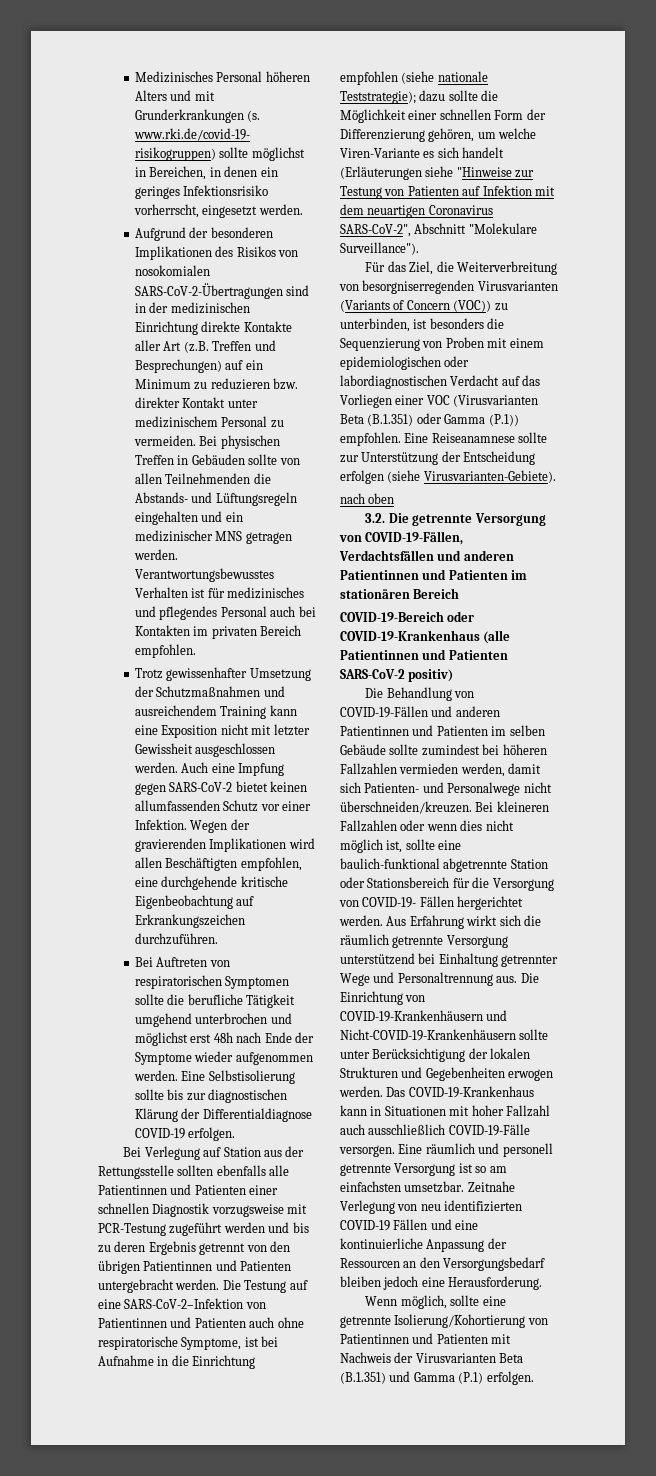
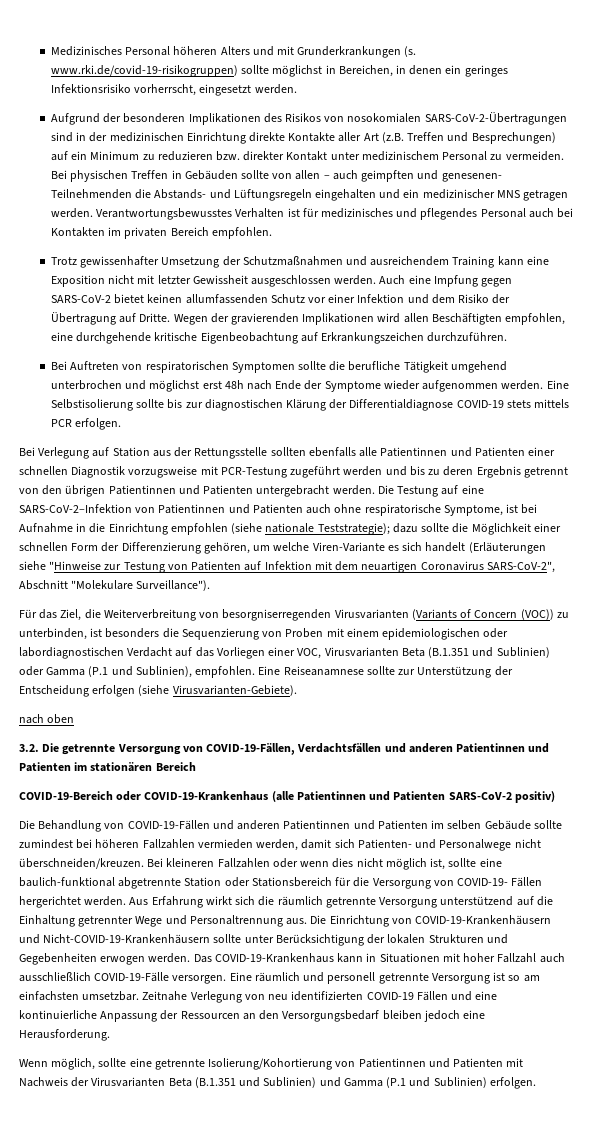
- Bei physischen Treffen in Gebäuden sollte von allen Teilnehmenden die Abstands- und Lüftungsregeln eingehalten und ein medizinischer MNS getragen werden.
+ Bei physischen Treffen in Gebäuden sollte von allen – auch geimpften und genesenen- Teilnehmenden die Abstands- und Lüftungsregeln eingehalten und ein medizinischer MNS getragen werden.
- Auch eine Impfung gegen SARS-CoV-2 bietet keinen allumfassenden Schutz vor einer Infektion.
+ Auch eine Impfung gegen SARS-CoV-2 bietet keinen allumfassenden Schutz vor einer Infektion und dem Risiko der Übertragung auf Dritte.
- Eine Selbstisolierung sollte bis zur diagnostischen Klärung der Differentialdiagnose COVID-19 erfolgen.
+ Eine Selbstisolierung sollte bis zur diagnostischen Klärung der Differentialdiagnose COVID-19 stets mittels PCR erfolgen.
- Für das Ziel, die Weiterverbreitung von besorgniserregenden Virusvarianten (Variants of Concern (VOC)) zu unterbinden, ist besonders die Sequenzierung von Proben mit einem epidemiologischen oder labordiagnostischen Verdacht auf das Vorliegen einer VOC (Virusvarianten Beta (B.1.351) oder Gamma (P.1)) empfohlen.
+ Für das Ziel, die Weiterverbreitung von besorgniserregenden Virusvarianten (Variants of Concern (VOC)) zu unterbinden, ist besonders die Sequenzierung von Proben mit einem epidemiologischen oder labordiagnostischen Verdacht auf das Vorliegen einer VOC, Virusvarianten Beta (B.1.351 und Sublinien) oder Gamma (P.1 und Sublinien), empfohlen.
- Aus Erfahrung wirkt sich die räumlich getrennte Versorgung unterstützend bei Einhaltung getrennter Wege und Personaltrennung aus.
+ Aus Erfahrung wirkt sich die räumlich getrennte Versorgung unterstützend auf die Einhaltung getrennter Wege und Personaltrennung aus.
- Wenn möglich, sollte eine getrennte Isolierung/Kohortierung von Patientinnen und Patienten mit Nachweis der Virusvarianten Beta (B.1.351) und Gamma (P.1) erfolgen.
+ Wenn möglich, sollte eine getrennte Isolierung/Kohortierung von Patientinnen und Patienten mit Nachweis der Virusvarianten Beta (B.1.351 und Sublinien) und Gamma (P.1 und Sublinien) erfolgen.

